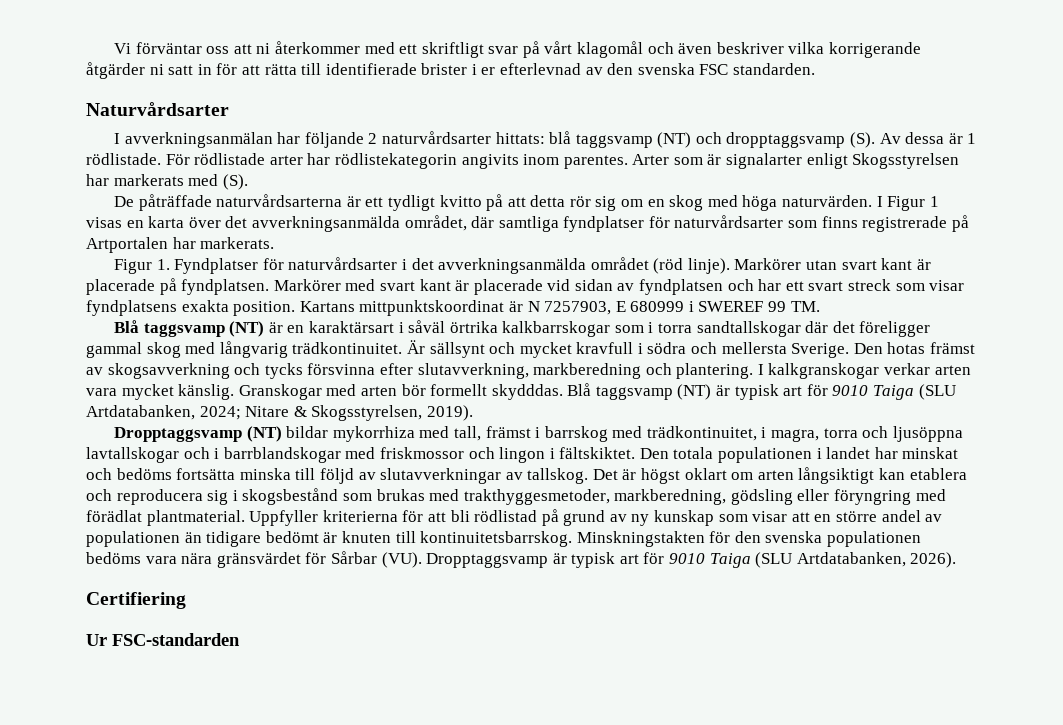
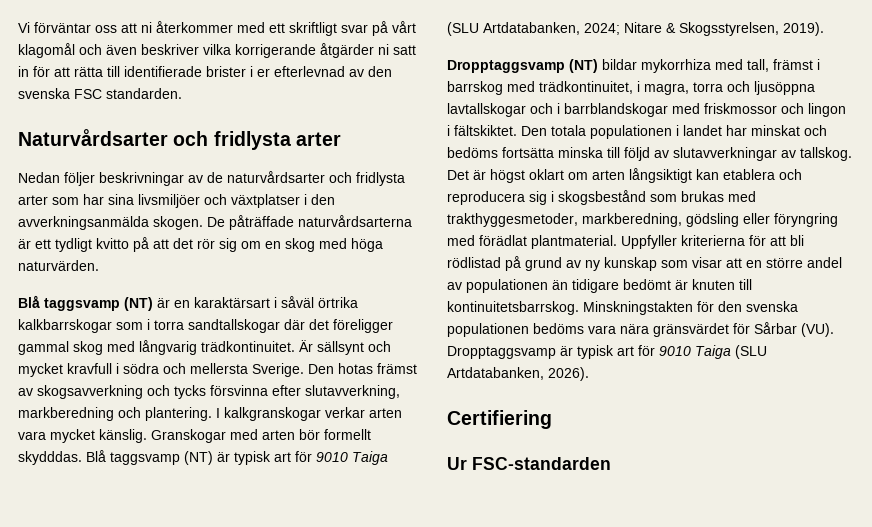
- Naturvårdsarter
- I avverkningsanmälan har följande 2 naturvårdsarter hittats: blå taggsvamp (NT) och dropptaggsvamp (S). Av dessa är 1 rödlistade. För rödlistade arter har rödlistekategorin angivits inom parentes. Arter som är signalarter enligt Skogsstyrelsen har markerats med (S).
- De påträffade naturvårdsarterna är ett tydligt kvitto på att detta rör sig om en skog med höga naturvärden. I Figur 1 visas en karta över det avverkningsanmälda området, där samtliga fyndplatser för naturvårdsarter som finns registrerade på Artportalen har markerats.
- Figur 1. Fyndplatser för naturvårdsarter i det avverkningsanmälda området (röd linje). Markörer utan svart kant är placerade på fyndplatsen. Markörer med svart kant är placerade vid sidan av fyndplatsen och har ett svart streck som visar fyndplatsens exakta position. Kartans mittpunktskoordinat är N 7257903, E 680999 i SWEREF 99 TM.
+ Naturvårdsarter och fridlysta arter
+ Nedan följer beskrivningar av de naturvårdsarter och fridlysta arter som har sina livsmiljöer och växtplatser i den avverkningsanmälda skogen. De påträffade naturvårdsarterna är ett tydligt kvitto på att det rör sig om en skog med höga naturvärden.

